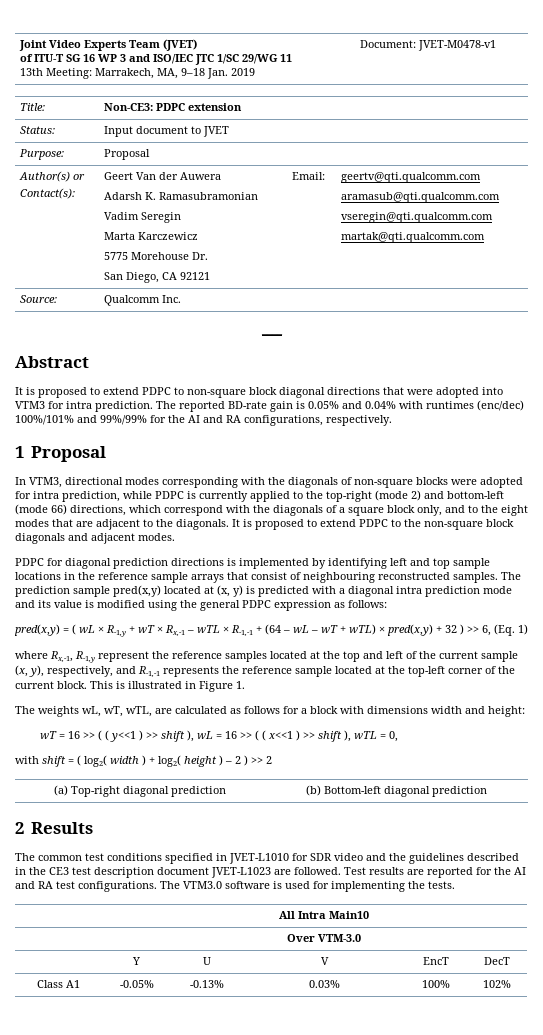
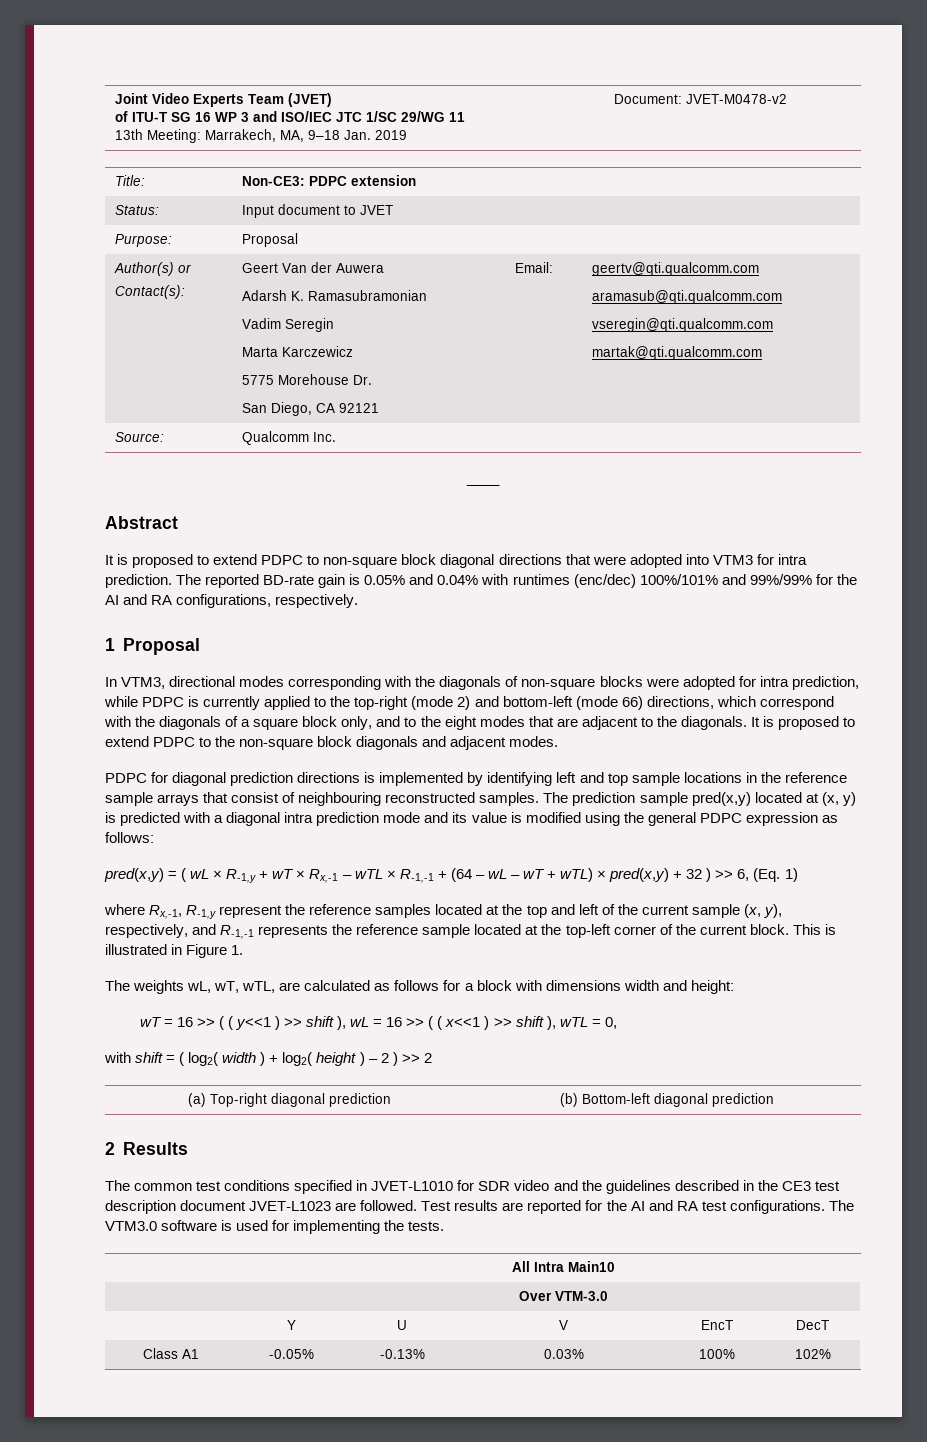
  Joint Video Experts Team (JVET)
  of ITU-T SG 16 WP 3 and ISO/IEC JTC 1/SC 29/WG 11
- 13th Meeting: Marrakech, MA, 9–18 Jan. 2019 | Document: JVET-M0478-v1
+ 13th Meeting: Marrakech, MA, 9–18 Jan. 2019 | Document: JVET-M0478-v2

